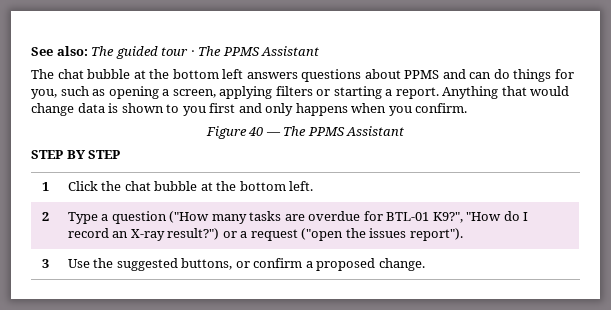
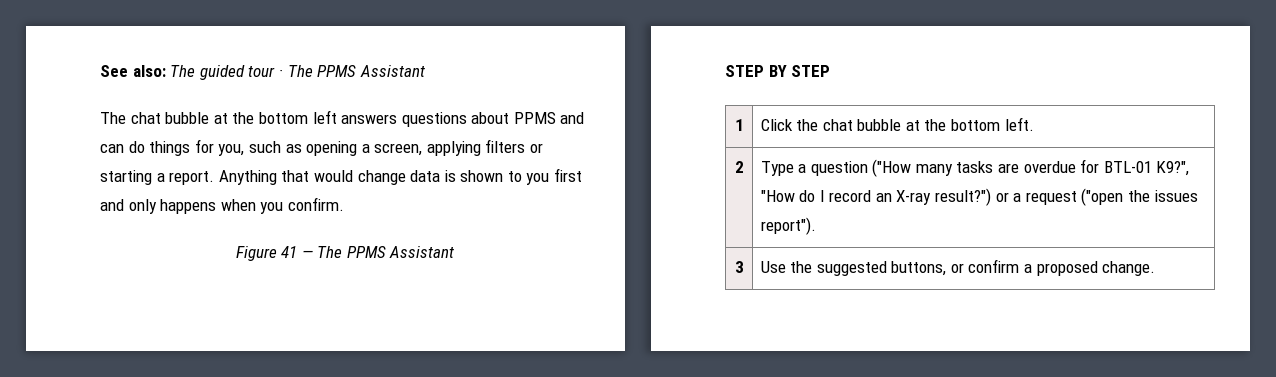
- Figure 40 — The PPMS Assistant
+ Figure 41 — The PPMS Assistant

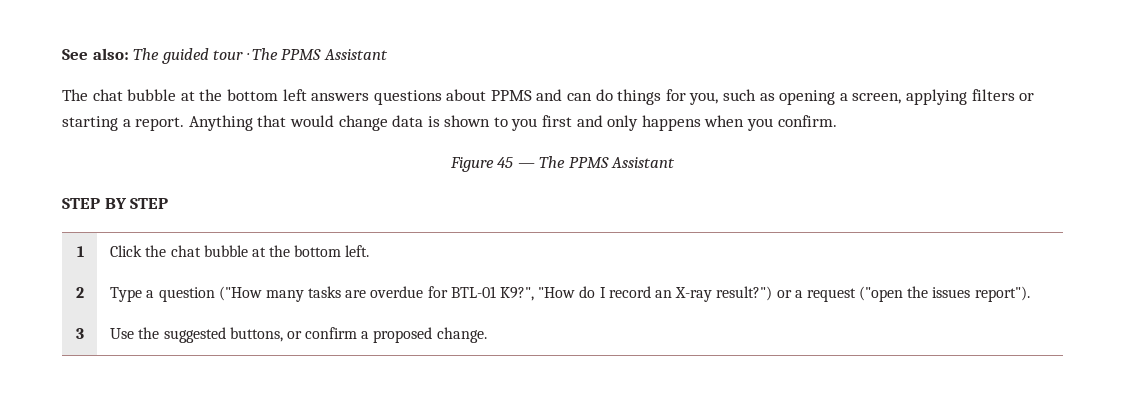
- Figure 41 — The PPMS Assistant
+ Figure 45 — The PPMS Assistant

